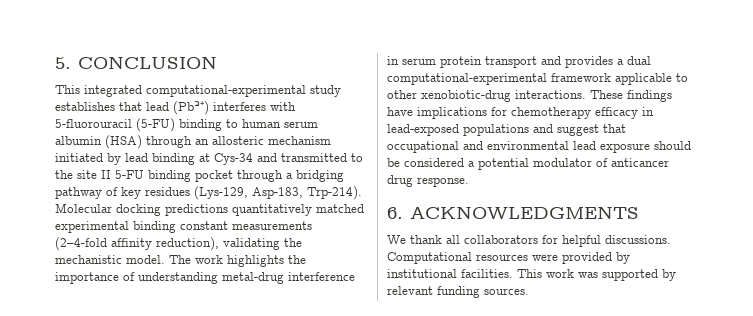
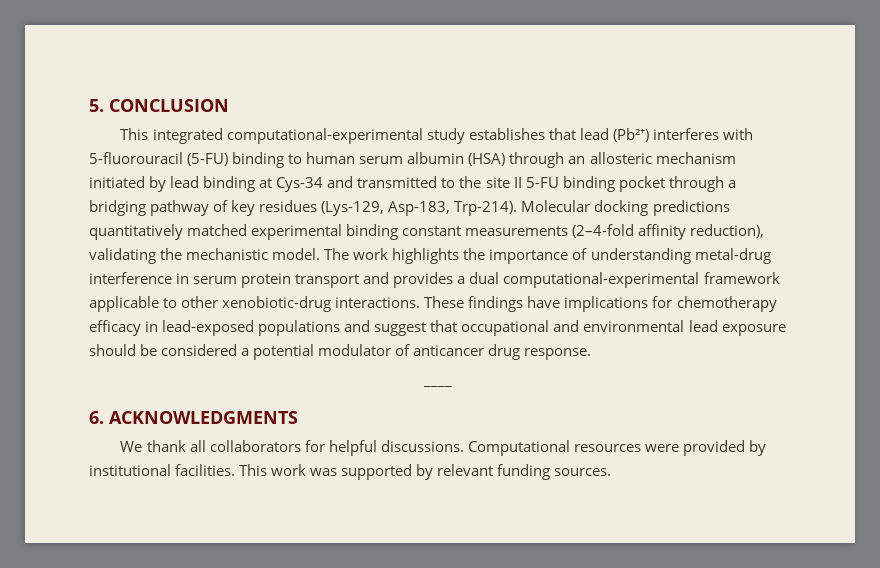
+ ____

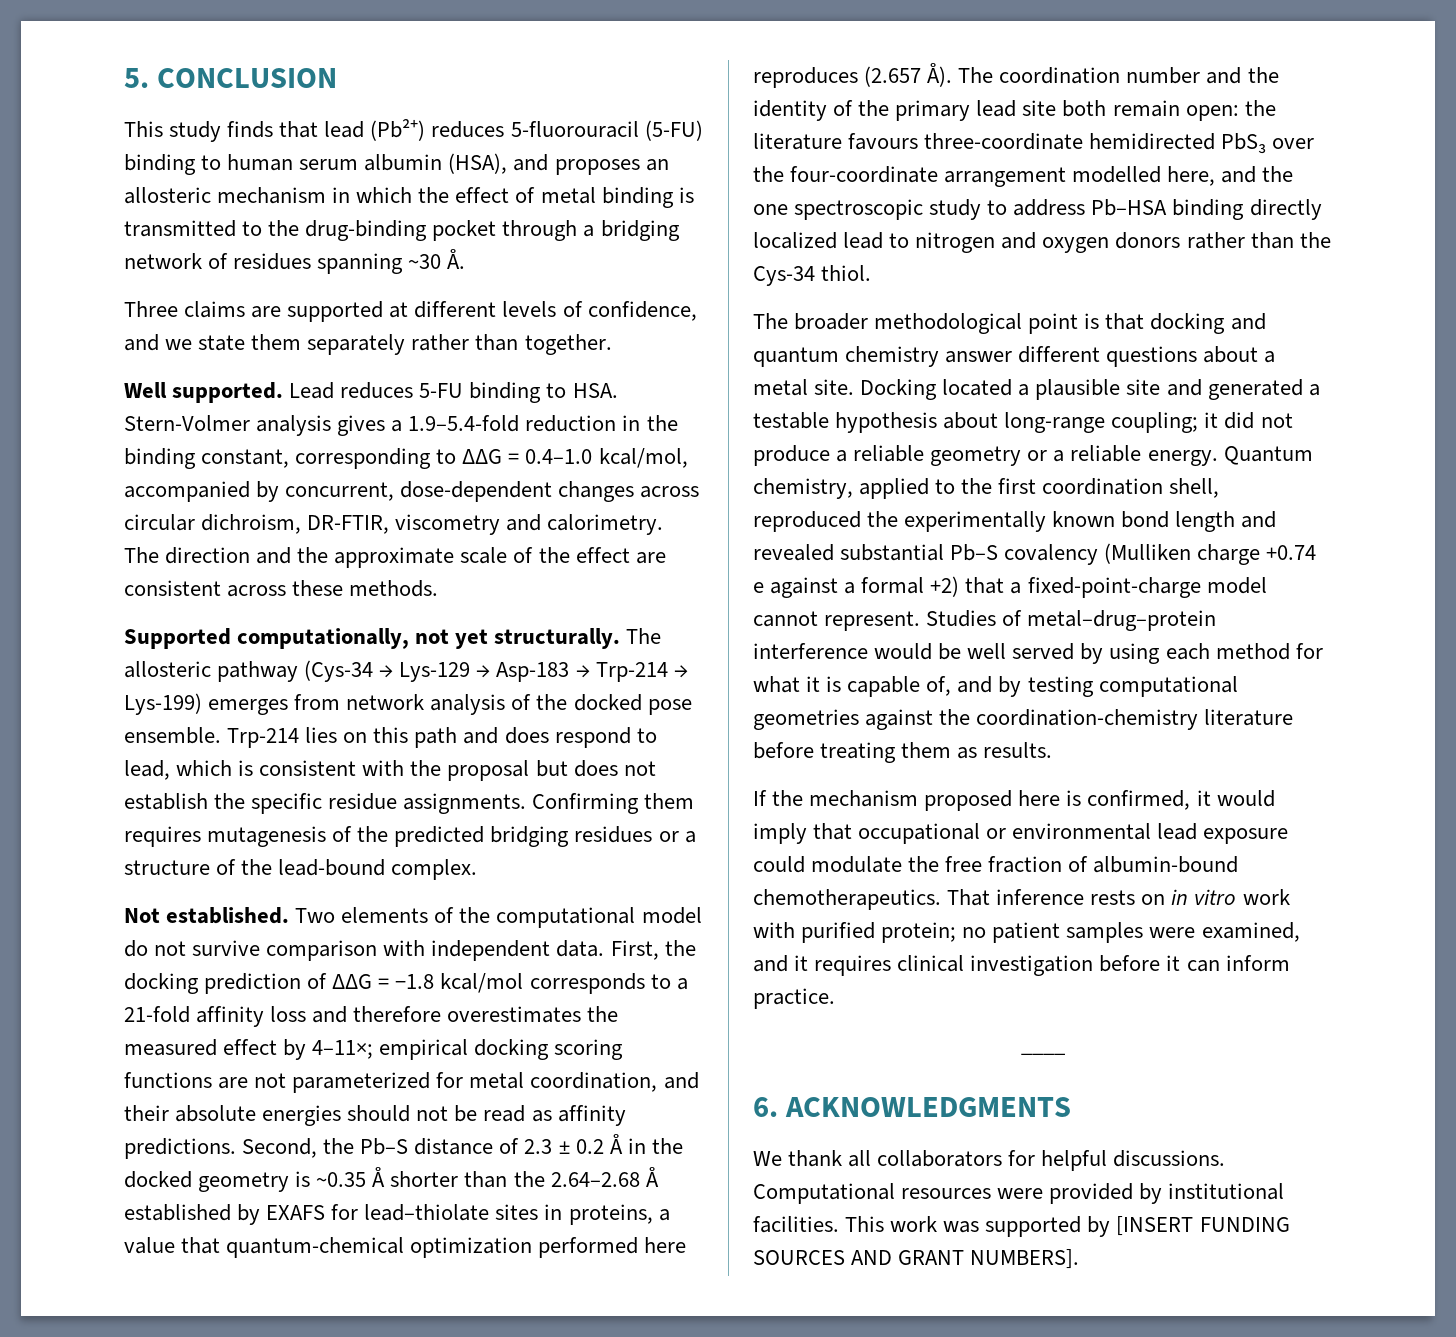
- This integrated computational-experimental study establishes that lead (Pb²⁺) interferes with 5-fluorouracil (5-FU) binding to human serum albumin (HSA) through an allosteric mechanism initiated by lead binding at Cys-34 and transmitted to the site II 5-FU binding pocket through a bridging pathway of key residues (Lys-129, Asp-183, Trp-214). Molecular docking predictions quantitatively matched experimental binding constant measurements (2–4-fold affinity reduction), validating the mechanistic model. The work highlights the importance of understanding metal-drug interference in serum protein transport and provides a dual computational-experimental framework applicable to other xenobiotic-drug interactions. These findings have implications for chemotherapy efficacy in lead-exposed populations and suggest that occupational and environmental lead exposure should be considered a potential modulator of anticancer drug response.
+ This study finds that lead (Pb²⁺) reduces 5-fluorouracil (5-FU) binding to human serum albumin (HSA), and proposes an allosteric mechanism in which the effect of metal binding is transmitted to the drug-binding pocket through a bridging network of residues spanning ~30 Å.
+ Three claims are supported at different levels of confidence, and we state them separately rather than together.
+ Well supported. Lead reduces 5-FU binding to HSA. Stern-Volmer analysis gives a 1.9–5.4-fold reduction in the binding constant, corresponding to ΔΔG = 0.4–1.0 kcal/mol, accompanied by concurrent, dose-dependent changes across circular dichroism, DR-FTIR, viscometry and calorimetry. The direction and the approximate scale of the effect are consistent across these methods.
+ Supported computationally, not yet structurally. The allosteric pathway (Cys-34 → Lys-129 → Asp-183 → Trp-214 → Lys-199) emerges from network analysis of the docked pose ensemble. Trp-214 lies on this path and does respond to lead, which is consistent with the proposal but does not establish the specific residue assignments. Confirming them requires mutagenesis of the predicted bridging residues or a structure of the lead-bound complex.
+ Not established. Two elements of the computational model do not survive comparison with independent data. First, the docking prediction of ΔΔG = −1.8 kcal/mol corresponds to a 21-fold affinity loss and therefore overestimates the measured effect by 4–11×; empirical docking scoring functions are not parameterized for metal coordination, and their absolute energies should not be read as affinity predictions. Second, the Pb–S distance of 2.3 ± 0.2 Å in the docked geometry is ~0.35 Å shorter than the 2.64–2.68 Å established by EXAFS for lead–thiolate sites in proteins, a value that quantum-chemical optimization performed here reproduces (2.657 Å). The coordination number and the identity of the primary lead site both remain open: the literature favours three-coordinate hemidirected PbS₃ over the four-coordinate arrangement modelled here, and the one spectroscopic study to address Pb–HSA binding directly localized lead to nitrogen and oxygen donors rather than the Cys-34 thiol.
+ The broader methodological point is that docking and quantum chemistry answer different questions about a metal site. Docking located a plausible site and generated a testable hypothesis about long-range coupling; it did not produce a reliable geometry or a reliable energy. Quantum chemistry, applied to the first coordination shell, reproduced the experimentally known bond length and revealed substantial Pb–S covalency (Mulliken charge +0.74 e against a formal +2) that a fixed-point-charge model cannot represent. Studies of metal–drug–protein interference would be well served by using each method for what it is capable of, and by testing computational geometries against the coordination-chemistry literature before treating them as results.
+ If the mechanism proposed here is confirmed, it would imply that occupational or environmental lead exposure could modulate the free fraction of albumin-bound chemotherapeutics. That inference rests on in vitro work with purified protein; no patient samples were examined, and it requires clinical investigation before it can inform practice.
- This work was supported by relevant funding sources.
+ This work was supported by [INSERT FUNDING SOURCES AND GRANT NUMBERS].

